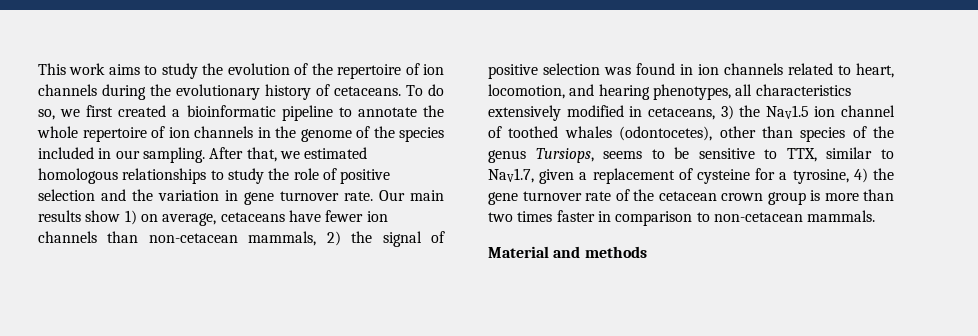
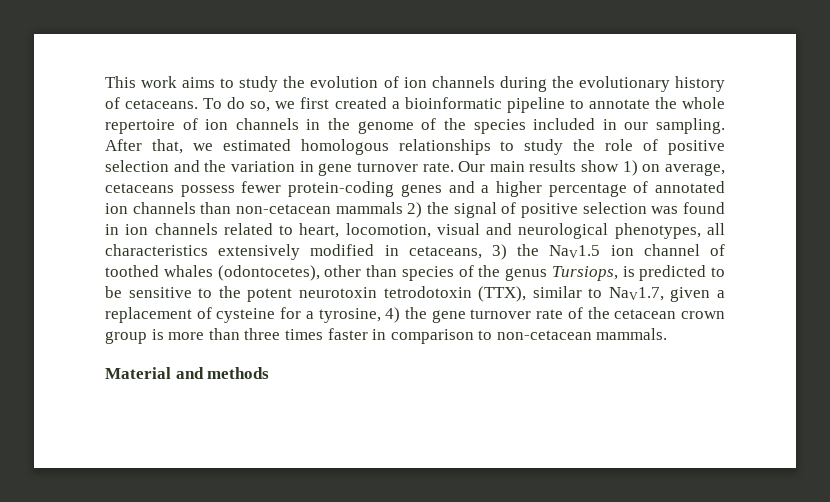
- This work aims to study the evolution of the repertoire of ion channels during the evolutionary history of cetaceans.
+ This work aims to study the evolution of ion channels during the evolutionary history of cetaceans.
- Our main results show 1) on average, cetaceans have fewer ion channels than non-cetacean mammals, 2) the signal of positive selection was found in ion channels related to heart, locomotion, and hearing phenotypes, all characteristics extensively modified in cetaceans, 3) the NaV1.5 ion channel of toothed whales (odontocetes), other than species of the genus Tursiops, seems to be sensitive to TTX, similar to NaV1.7, given a replacement of cysteine for a tyrosine, 4) the gene turnover rate of the cetacean crown group is more than two times faster in comparison to non-cetacean mammals.
+ Our main results show 1) on average, cetaceans possess fewer protein-coding genes and a higher percentage of annotated ion channels than non-cetacean mammals 2) the signal of positive selection was found in ion channels related to heart, locomotion, visual and neurological phenotypes, all characteristics extensively modified in cetaceans, 3) the NaV1.5 ion channel of toothed whales (odontocetes), other than species of the genus Tursiops, is predicted to be sensitive to the potent neurotoxin tetrodotoxin (TTX), similar to NaV1.7, given a replacement of cysteine for a tyrosine, 4) the gene turnover rate of the cetacean crown group is more than three times faster in comparison to non-cetacean mammals.

